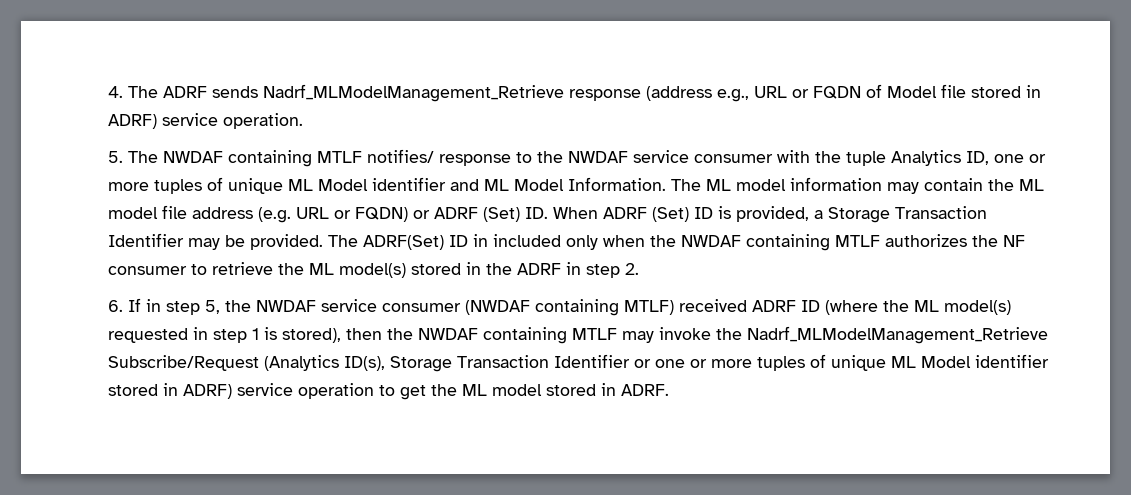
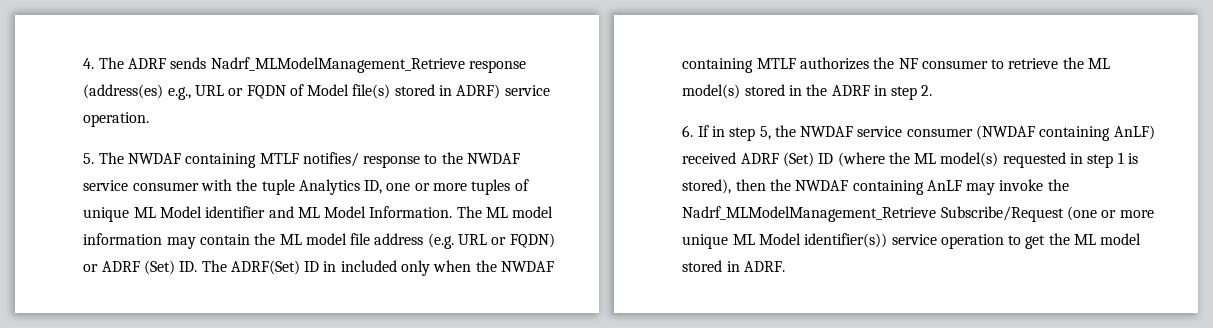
- 4. The ADRF sends Nadrf_MLModelManagement_Retrieve response (address e.g., URL or FQDN of Model file stored in ADRF) service operation.
+ 4. The ADRF sends Nadrf_MLModelManagement_Retrieve response (address(es) e.g., URL or FQDN of Model file(s) stored in ADRF) service operation.
- The ML model information may contain the ML model file address (e.g. URL or FQDN) or ADRF (Set) ID. When ADRF (Set) ID is provided, a Storage Transaction Identifier may be provided. The ADRF(Set) ID in included only when the NWDAF containing MTLF authorizes the NF consumer to retrieve the ML model(s) stored in the ADRF in step 2.
+ The ML model information may contain the ML model file address (e.g. URL or FQDN) or ADRF (Set) ID. The ADRF(Set) ID in included only when the NWDAF containing MTLF authorizes the NF consumer to retrieve the ML model(s) stored in the ADRF in step 2.
- 6. If in step 5, the NWDAF service consumer (NWDAF containing MTLF) received ADRF ID (where the ML model(s) requested in step 1 is stored), then the NWDAF containing MTLF may invoke the Nadrf_MLModelManagement_Retrieve Subscribe/Request (Analytics ID(s), Storage Transaction Identifier or one or more tuples of unique ML Model identifier stored in ADRF) service operation to get the ML model stored in ADRF.
+ 6. If in step 5, the NWDAF service consumer (NWDAF containing AnLF) received ADRF (Set) ID (where the ML model(s) requested in step 1 is stored), then the NWDAF containing AnLF may invoke the Nadrf_MLModelManagement_Retrieve Subscribe/Request (one or more unique ML Model identifier(s)) service operation to get the ML model stored in ADRF.

